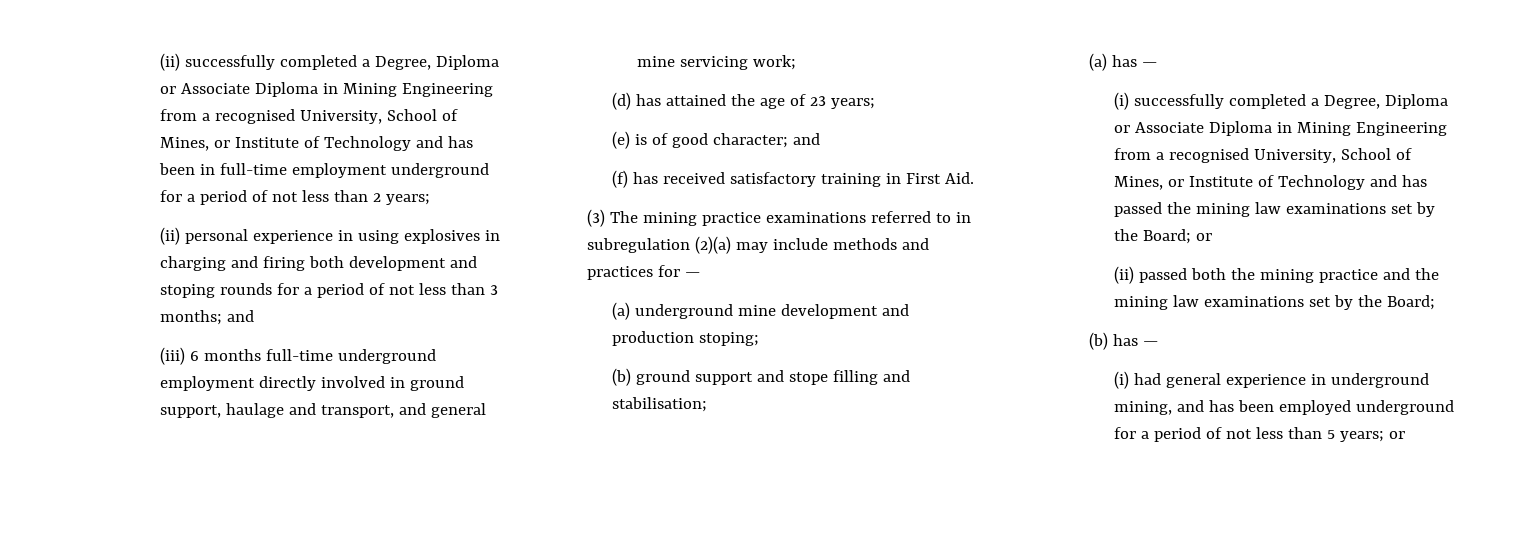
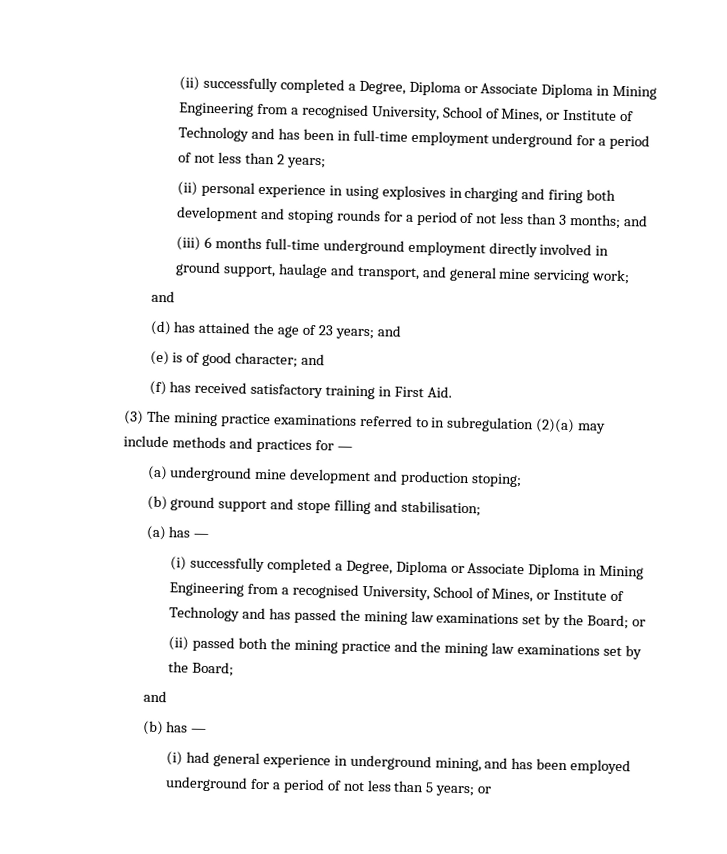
  (iii) 6 months full-time underground employment directly involved in ground support, haulage and transport, and general mine servicing work;
+ and
- (d) has attained the age of 23 years;
+ (d) has attained the age of 23 years; and
  (ii) passed both the mining practice and the mining law examinations set by the Board;
+ and

